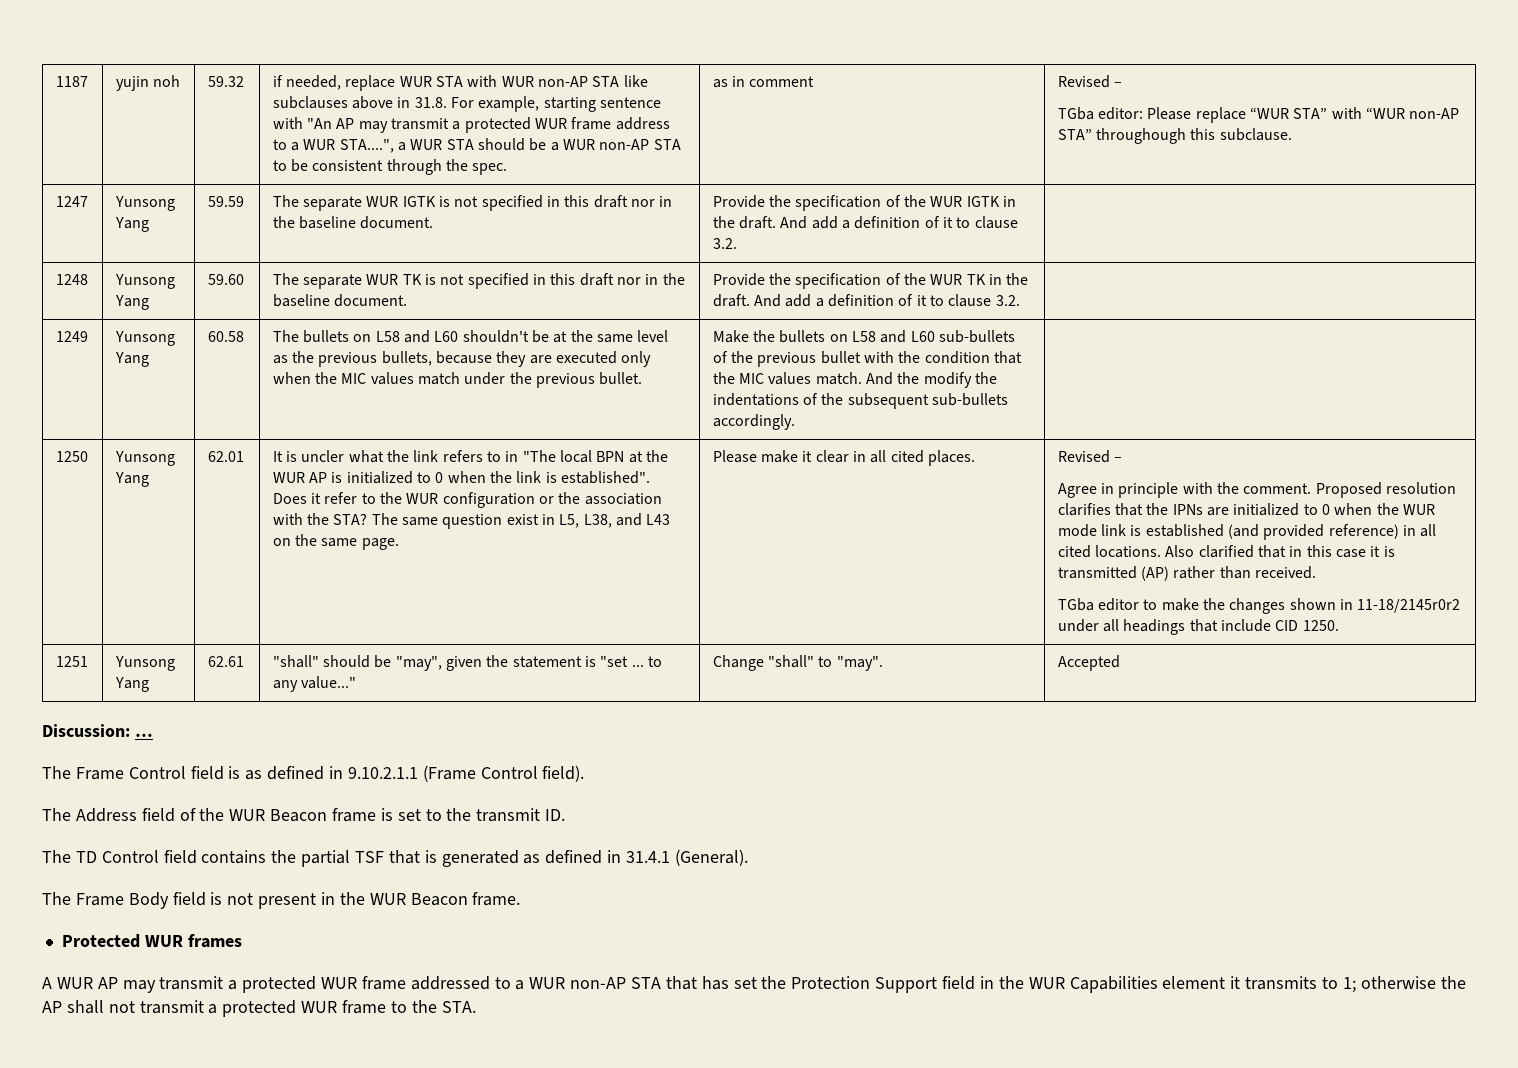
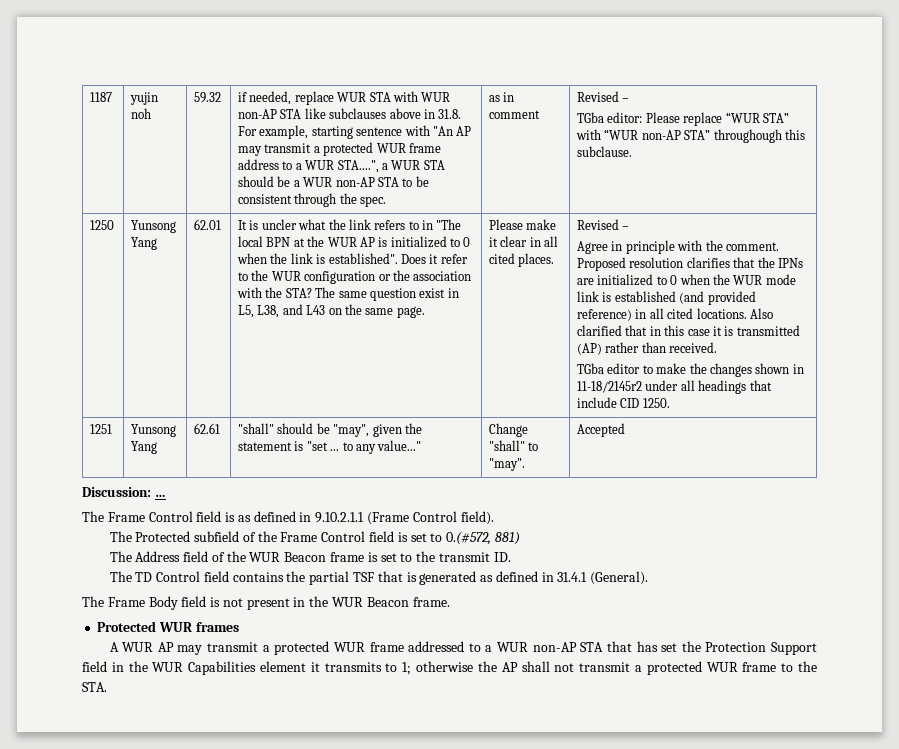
- 1247 | Yunsong Yang | 59.59 | The separate WUR IGTK is not specified in this draft nor in the baseline document. | Provide the specification of the WUR IGTK in the draft. And add a definition of it to clause 3.2. |
- 1248 | Yunsong Yang | 59.60 | The separate WUR TK is not specified in this draft nor in the baseline document. | Provide the specification of the WUR TK in the draft. And add a definition of it to clause 3.2. |
- 1249 | Yunsong Yang | 60.58 | The bullets on L58 and L60 shouldn't be at the same level as the previous bullets, because they are executed only when the MIC values match under the previous bullet. | Make the bullets on L58 and L60 sub-bullets of the previous bullet with the condition that the MIC values match. And the modify the indentations of the subsequent sub-bullets accordingly.
- TGba editor to make the changes shown in 11-18/2145r0r2 under all headings that include CID 1250.
+ TGba editor to make the changes shown in 11-18/2145r2 under all headings that include CID 1250.
+ The Protected subfield of the Frame Control field is set to 0.(#572, 881)

